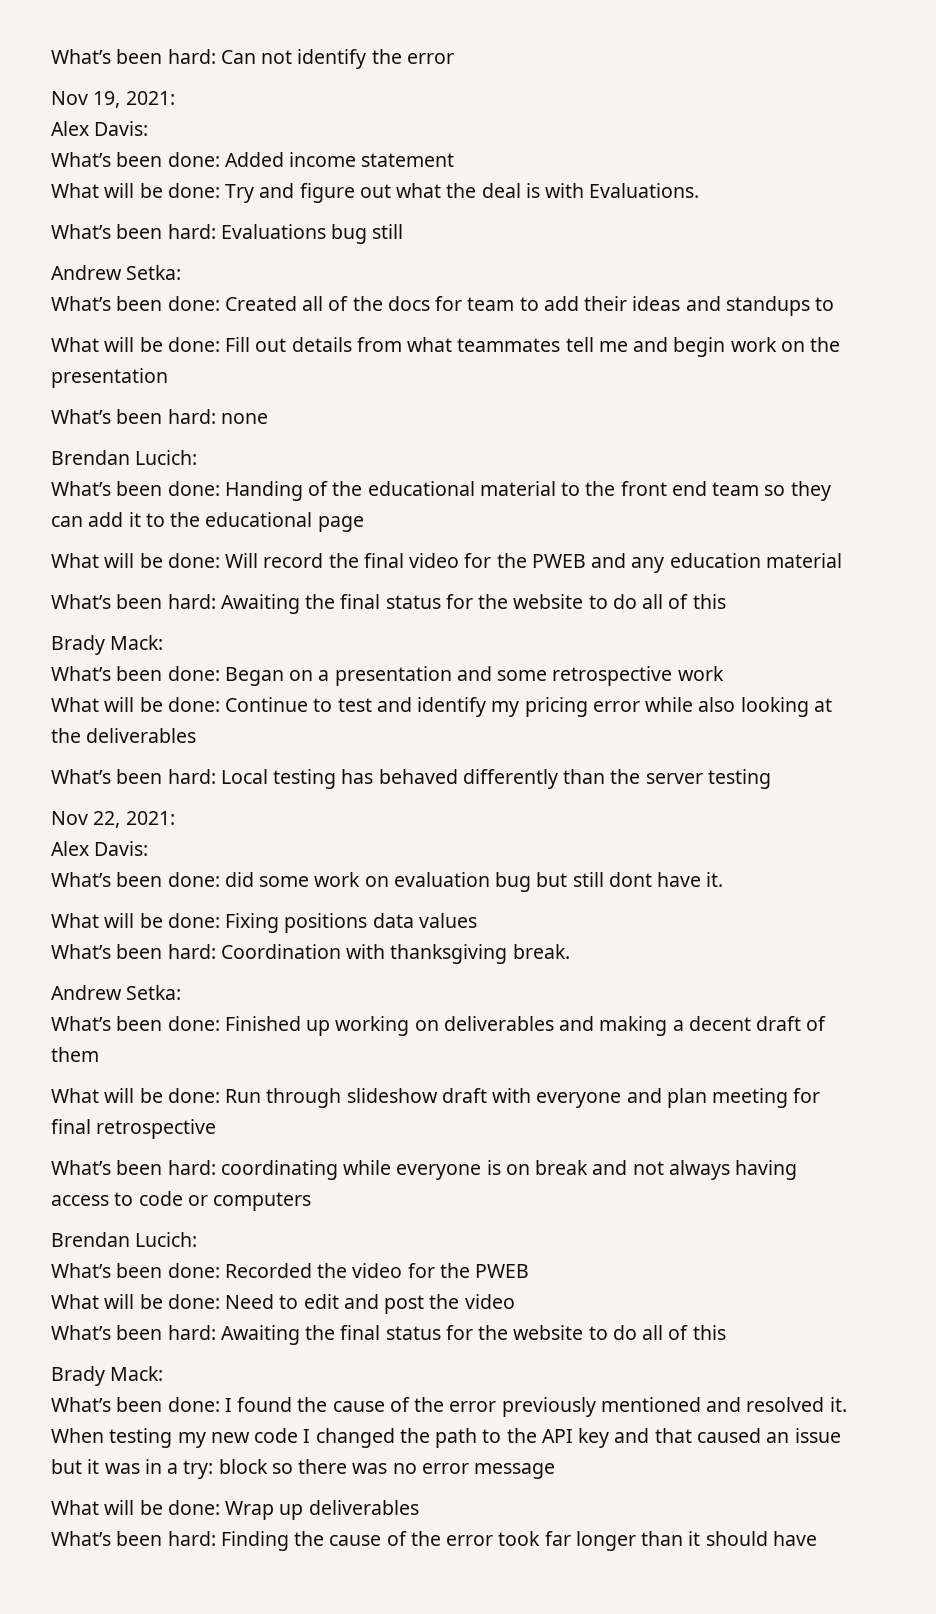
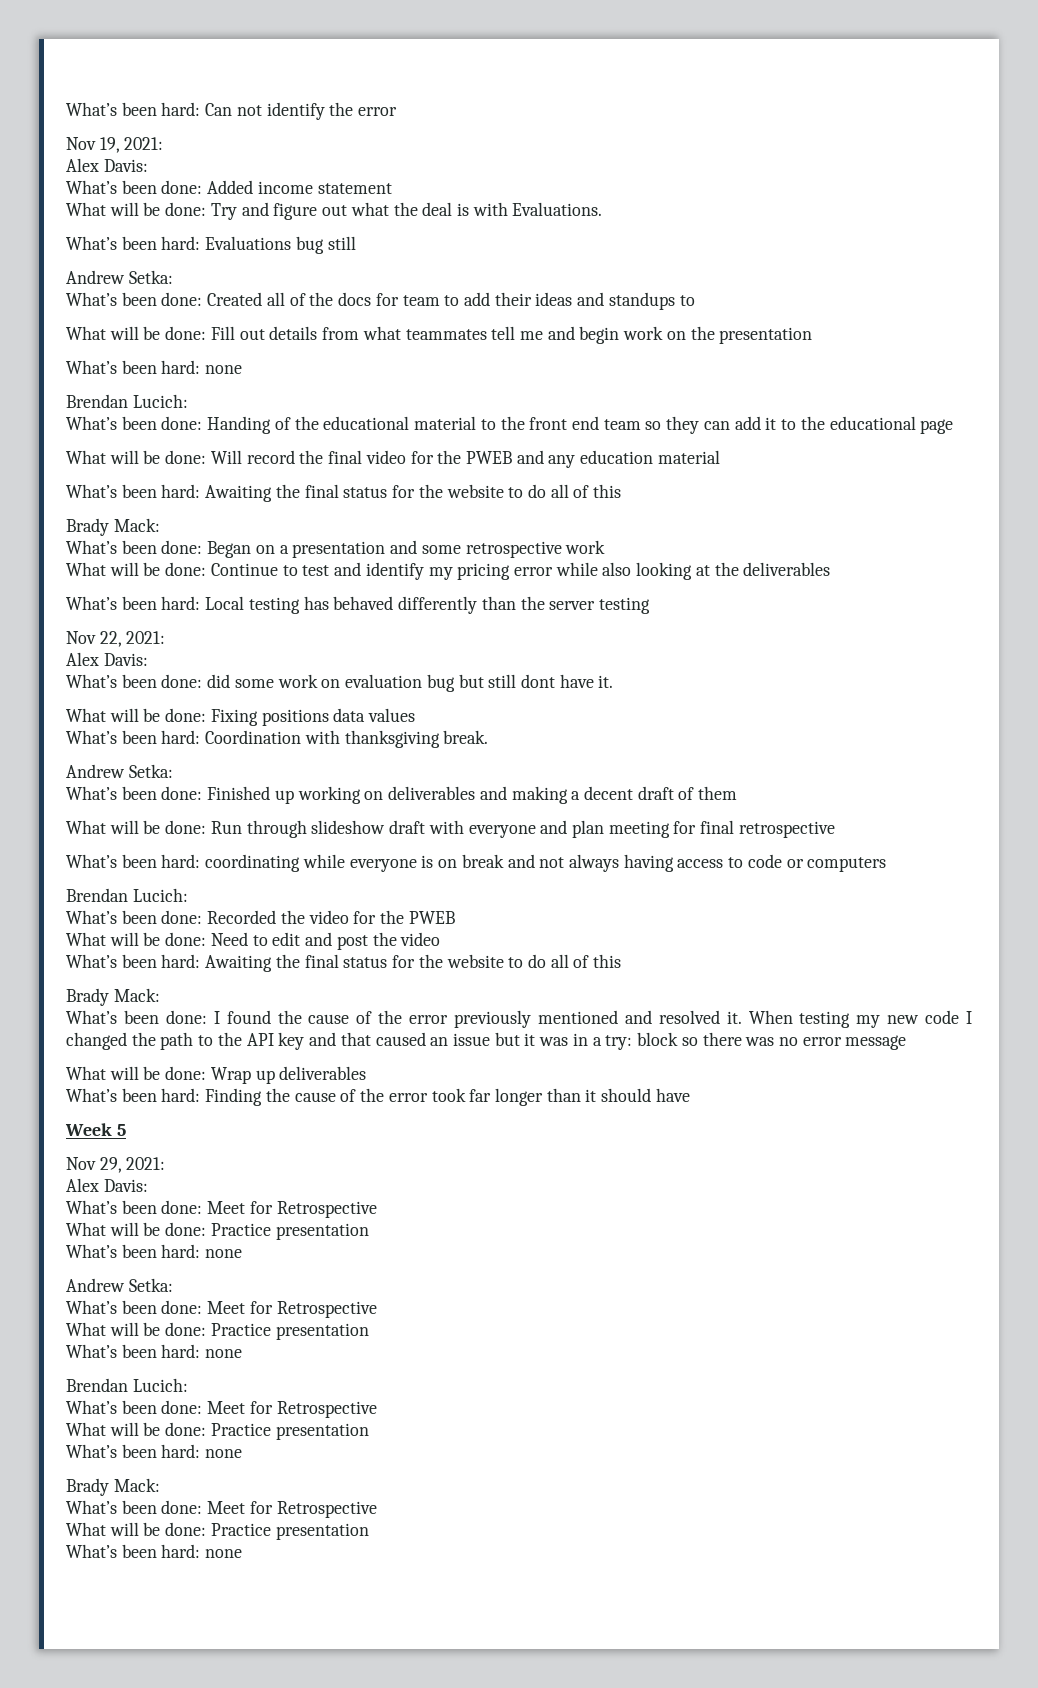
+ Week 5
+ Nov 29, 2021:
+ Alex Davis:
+ What’s been done: Meet for Retrospective
+ What will be done: Practice presentation
+ What’s been hard: none
+ Andrew Setka:
+ What’s been done: Meet for Retrospective
+ What will be done: Practice presentation
+ What’s been hard: none
+ Brendan Lucich:
+ What’s been done: Meet for Retrospective
+ What will be done: Practice presentation
+ What’s been hard: none
+ Brady Mack:
+ What’s been done: Meet for Retrospective
+ What will be done: Practice presentation
+ What’s been hard: none

